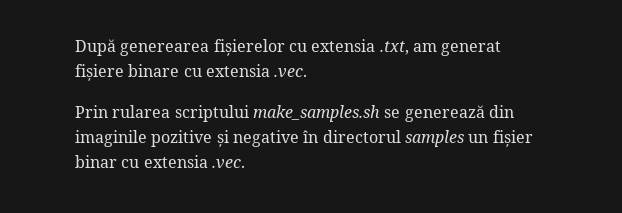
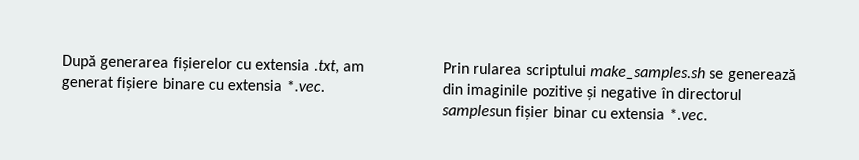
- După generearea fișierelor cu extensia .txt, am generat fișiere binare cu extensia .vec.
+ După generarea fișierelor cu extensia .txt, am generat fișiere binare cu extensia *.vec.
- Prin rularea scriptului make_samples.sh se generează din imaginile pozitive și negative în directorul samples un fișier binar cu extensia .vec.
+ Prin rularea scriptului make_samples.sh se generează din imaginile pozitive și negative în directorul samplesun fișier binar cu extensia *.vec.

